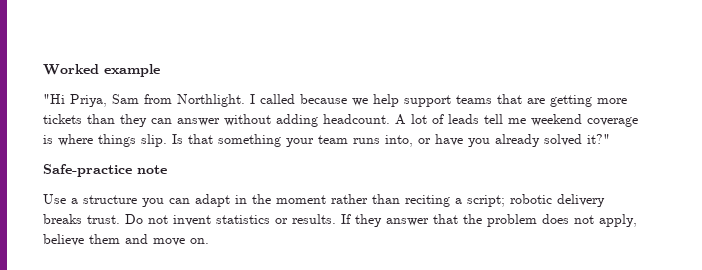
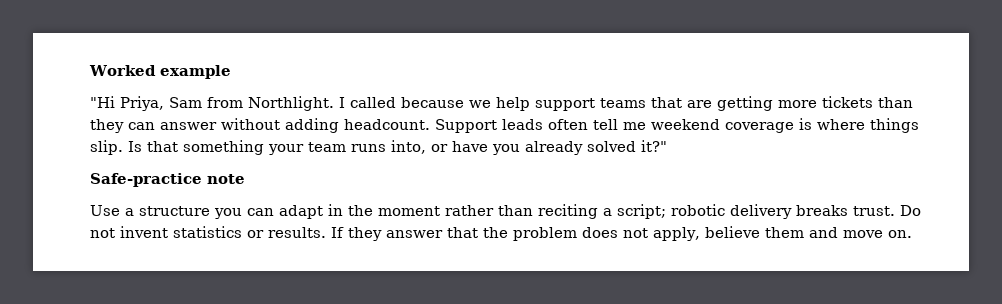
- A lot of leads tell me weekend coverage is where things slip.
+ Support leads often tell me weekend coverage is where things slip.

